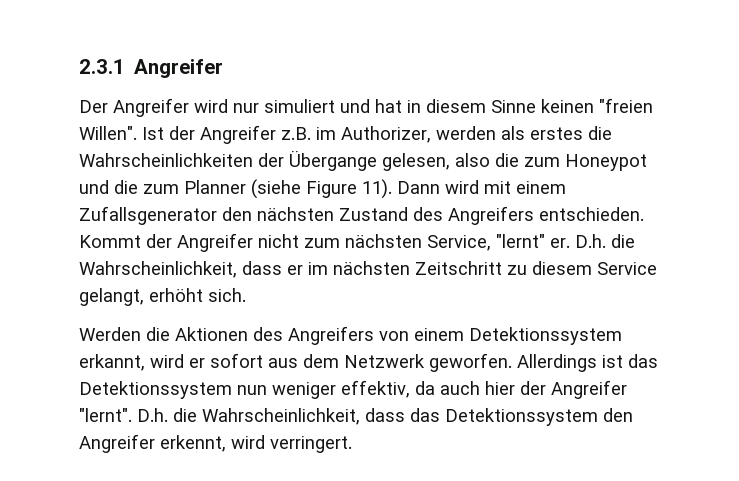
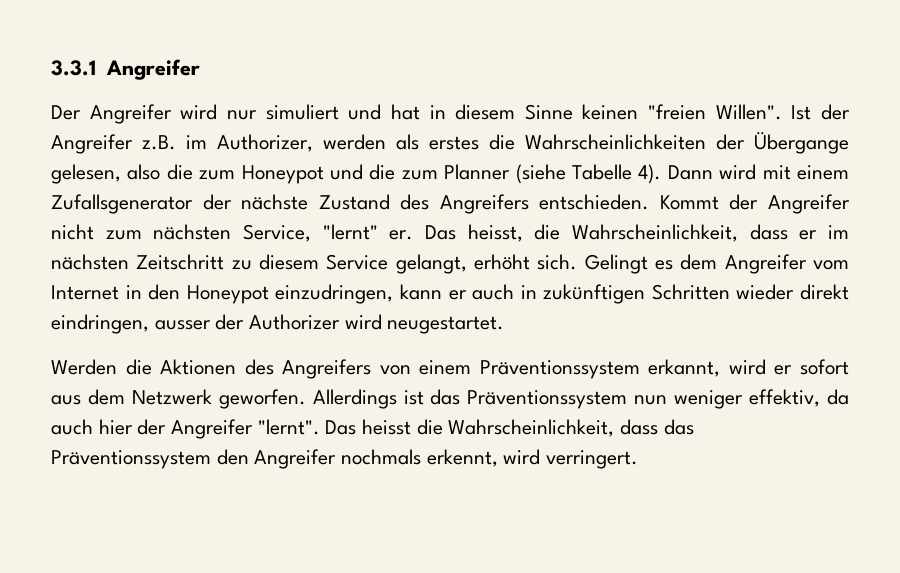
- 2.3.1 Angreifer
+ 3.3.1 Angreifer
- Ist der Angreifer z.B. im Authorizer, werden als erstes die Wahrscheinlichkeiten der Übergange gelesen, also die zum Honeypot und die zum Planner (siehe Figure 11).
+ Ist der Angreifer z.B. im Authorizer, werden als erstes die Wahrscheinlichkeiten der Übergange gelesen, also die zum Honeypot und die zum Planner (siehe Tabelle 4).
- Dann wird mit einem Zufallsgenerator den nächsten Zustand des Angreifers entschieden.
+ Dann wird mit einem Zufallsgenerator der nächste Zustand des Angreifers entschieden.
- D.h. die Wahrscheinlichkeit, dass er im nächsten Zeitschritt zu diesem Service gelangt, erhöht sich.
+ Das heisst, die Wahrscheinlichkeit, dass er im nächsten Zeitschritt zu diesem Service gelangt, erhöht sich. Gelingt es dem Angreifer vom Internet in den Honeypot einzudringen, kann er auch in zukünftigen Schritten wieder direkt eindringen, ausser der Authorizer wird neugestartet.
- Werden die Aktionen des Angreifers von einem Detektionssystem erkannt, wird er sofort aus dem Netzwerk geworfen.
+ Werden die Aktionen des Angreifers von einem Präventionssystem erkannt, wird er sofort aus dem Netzwerk geworfen.
- Allerdings ist das Detektionssystem nun weniger effektiv, da auch hier der Angreifer "lernt".
+ Allerdings ist das Präventionssystem nun weniger effektiv, da auch hier der Angreifer "lernt".
- D.h. die Wahrscheinlichkeit, dass das Detektionssystem den Angreifer erkennt, wird verringert.
+ Das heisst die Wahrscheinlichkeit, dass das Präventionssystem den Angreifer nochmals erkennt, wird verringert.

